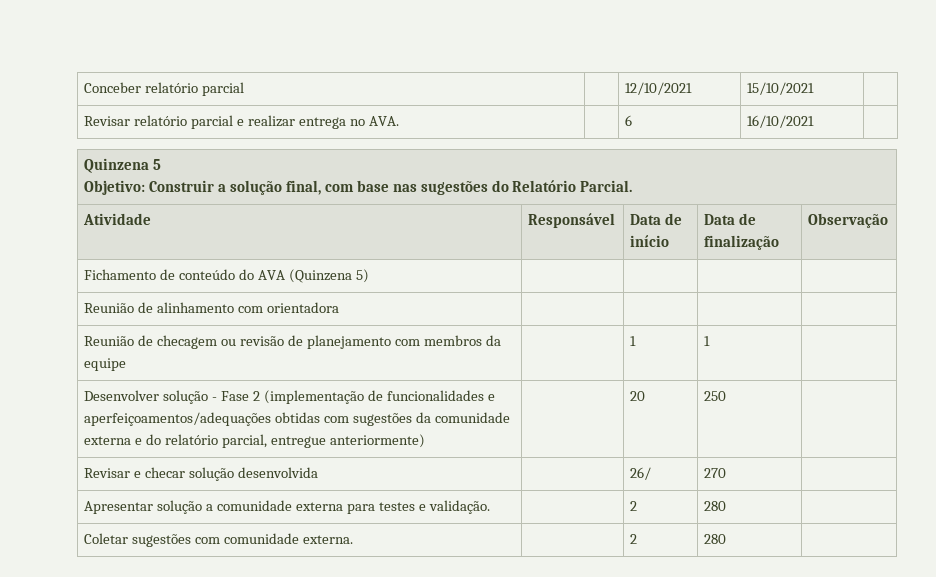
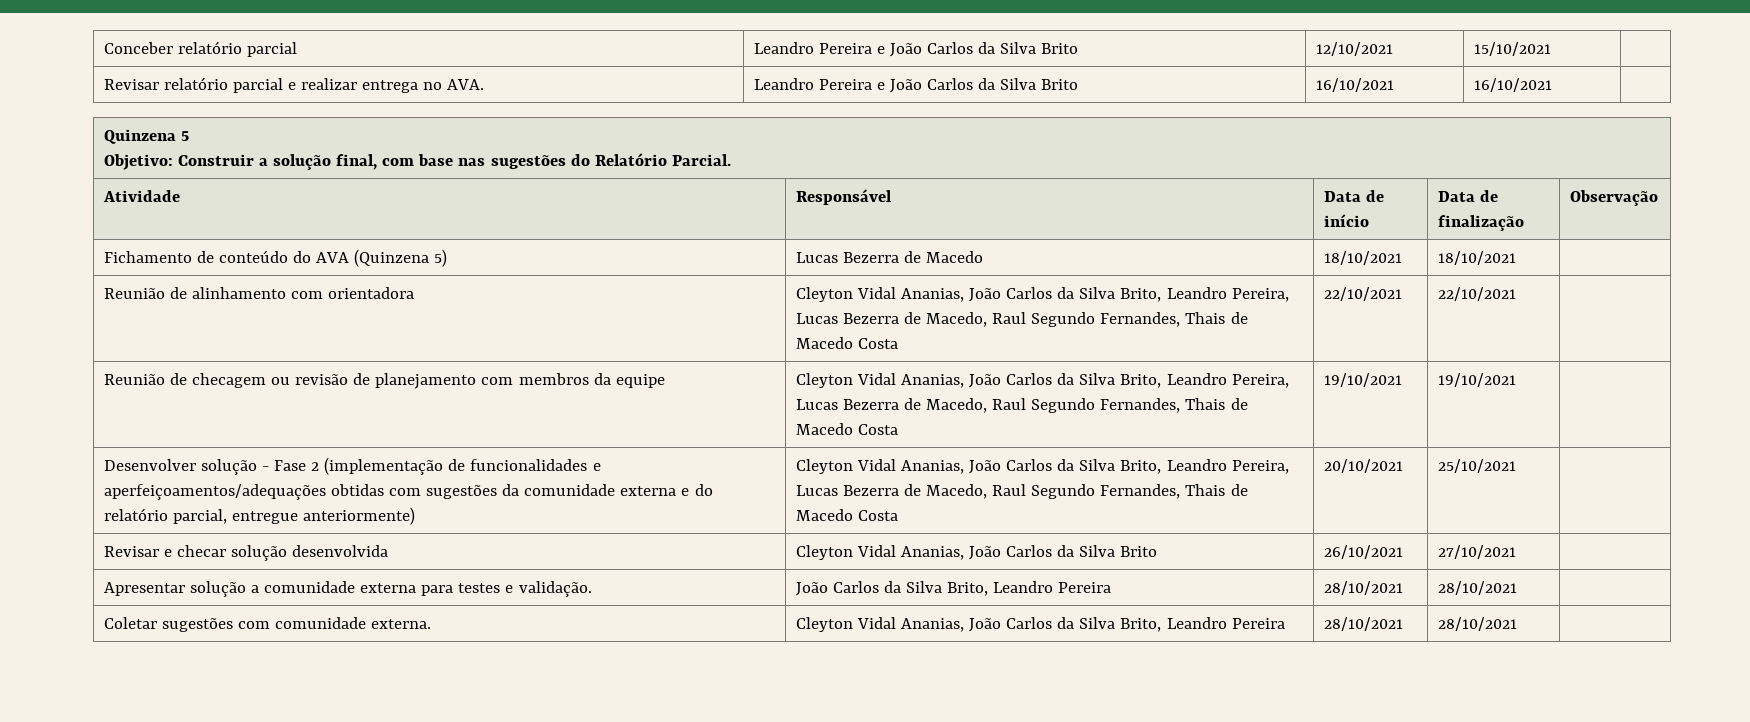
- Conceber relatório parcial | | 12/10/2021 | 15/10/2021 |
+ Conceber relatório parcial | Leandro Pereira e João Carlos da Silva Brito | 12/10/2021 | 15/10/2021 |
- Revisar relatório parcial e realizar entrega no AVA. | | 6 | 16/10/2021 |
+ Revisar relatório parcial e realizar entrega no AVA. | Leandro Pereira e João Carlos da Silva Brito | 16/10/2021 | 16/10/2021 |
- Fichamento de conteúdo do AVA (Quinzena 5) | | | |
+ Fichamento de conteúdo do AVA (Quinzena 5) | Lucas Bezerra de Macedo | 18/10/2021 | 18/10/2021 |
- Reunião de alinhamento com orientadora | | | |
+ Reunião de alinhamento com orientadora | Cleyton Vidal Ananias, João Carlos da Silva Brito, Leandro Pereira, Lucas Bezerra de Macedo, Raul Segundo Fernandes, Thais de Macedo Costa | 22/10/2021 | 22/10/2021 |
- Reunião de checagem ou revisão de planejamento com membros da equipe | | 1 | 1 |
+ Reunião de checagem ou revisão de planejamento com membros da equipe | Cleyton Vidal Ananias, João Carlos da Silva Brito, Leandro Pereira, Lucas Bezerra de Macedo, Raul Segundo Fernandes, Thais de Macedo Costa | 19/10/2021 | 19/10/2021 |
- 20 | 250
+ Cleyton Vidal Ananias, João Carlos da Silva Brito, Leandro Pereira, Lucas Bezerra de Macedo, Raul Segundo Fernandes, Thais de Macedo Costa | 20/10/2021 | 25/10/2021
- Revisar e checar solução desenvolvida | | 26/ | 270 |
+ Revisar e checar solução desenvolvida | Cleyton Vidal Ananias, João Carlos da Silva Brito | 26/10/2021 | 27/10/2021 |
- Apresentar solução a comunidade externa para testes e validação. | | 2 | 280 |
+ Apresentar solução a comunidade externa para testes e validação. | João Carlos da Silva Brito, Leandro Pereira | 28/10/2021 | 28/10/2021 |
- Coletar sugestões com comunidade externa. | | 2 | 280 |
+ Coletar sugestões com comunidade externa. | Cleyton Vidal Ananias, João Carlos da Silva Brito, Leandro Pereira | 28/10/2021 | 28/10/2021 |

